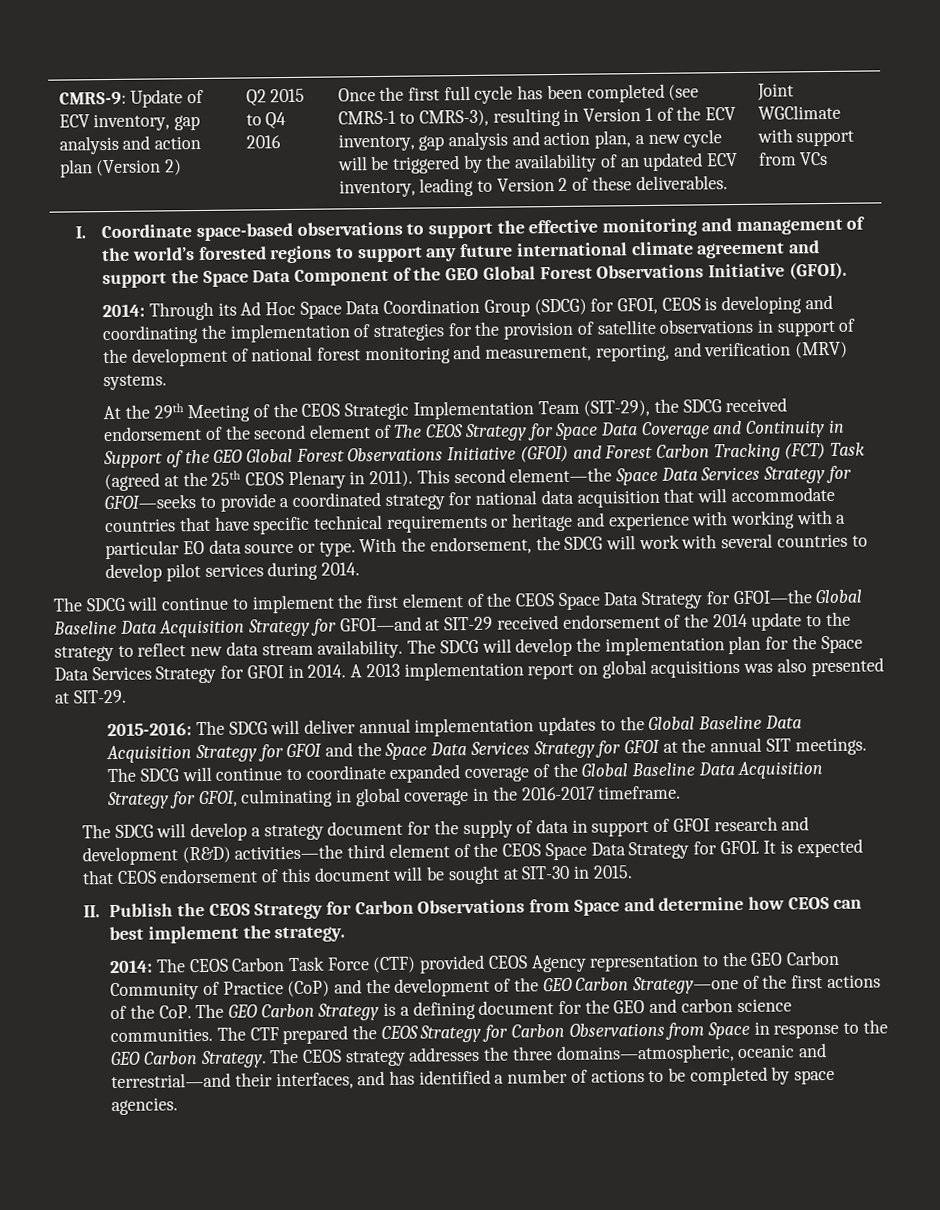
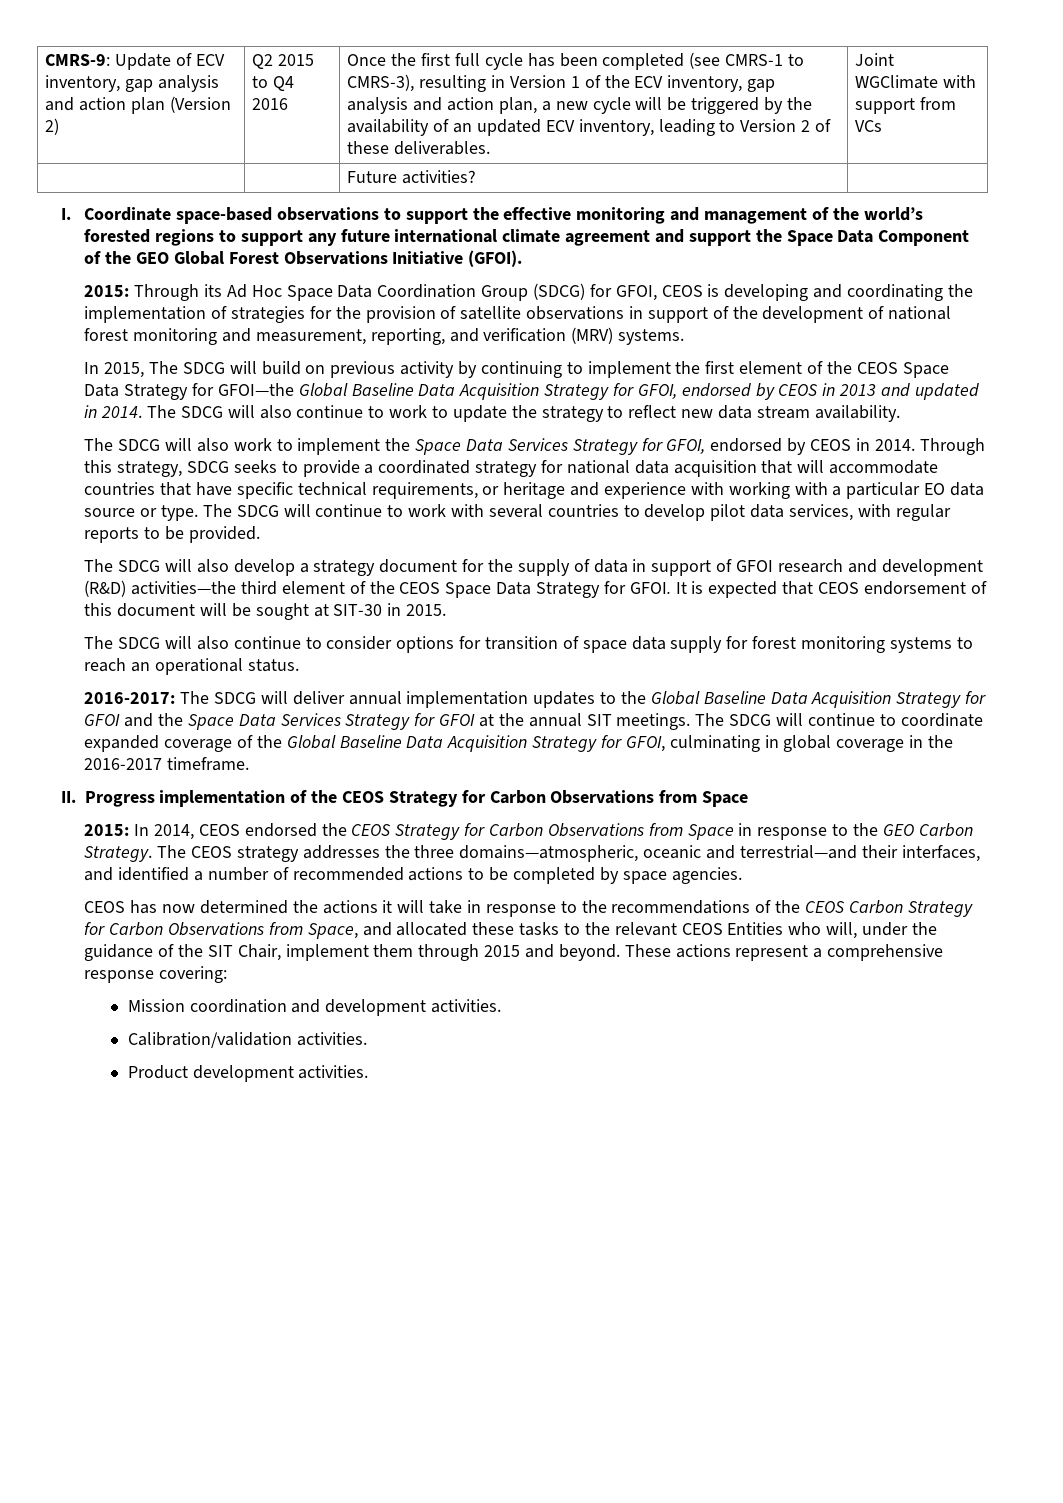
+ | | Future activities? |
- 2014: Through its Ad Hoc Space Data Coordination Group (SDCG) for GFOI, CEOS is developing and coordinating the implementation of strategies for the provision of satellite observations in support of the development of national forest monitoring and measurement, reporting, and verification (MRV) systems.
+ 2015: Through its Ad Hoc Space Data Coordination Group (SDCG) for GFOI, CEOS is developing and coordinating the implementation of strategies for the provision of satellite observations in support of the development of national forest monitoring and measurement, reporting, and verification (MRV) systems.
- At the 29th Meeting of the CEOS Strategic Implementation Team (SIT-29), the SDCG received endorsement of the second element of The CEOS Strategy for Space Data Coverage and Continuity in Support of the GEO Global Forest Observations Initiative (GFOI) and Forest Carbon Tracking (FCT) Task (agreed at the 25th CEOS Plenary in 2011). This second element—the Space Data Services Strategy for GFOI—seeks to provide a coordinated strategy for national data acquisition that will accommodate countries that have specific technical requirements or heritage and experience with working with a particular EO data source or type. With the endorsement, the SDCG will work with several countries to develop pilot services during 2014.
- The SDCG will continue to implement the first element of the CEOS Space Data Strategy for GFOI—the Global Baseline Data Acquisition Strategy for GFOI—and at SIT-29 received endorsement of the 2014 update to the strategy to reflect new data stream availability. The SDCG will develop the implementation plan for the Space Data Services Strategy for GFOI in 2014. A 2013 implementation report on global acquisitions was also presented at SIT-29.
- 2015-2016: The SDCG will deliver annual implementation updates to the Global Baseline Data Acquisition Strategy for GFOI and the Space Data Services Strategy for GFOI at the annual SIT meetings.
+ In 2015, The SDCG will build on previous activity by continuing to implement the first element of the CEOS Space Data Strategy for GFOI—the Global Baseline Data Acquisition Strategy for GFOI, endorsed by CEOS in 2013 and updated in 2014. The SDCG will also continue to work to update the strategy to reflect new data stream availability.
+ The SDCG will also work to implement the Space Data Services Strategy for GFOI, endorsed by CEOS in 2014. Through this strategy, SDCG seeks to provide a coordinated strategy for national data acquisition that will accommodate countries that have specific technical requirements, or heritage and experience with working with a particular EO data source or type. The SDCG will continue to work with several countries to develop pilot data services, with regular reports to be provided.
+ The SDCG will also develop a strategy document for the supply of data in support of GFOI research and development (R&D) activities—the third element of the CEOS Space Data Strategy for GFOI. It is expected that CEOS endorsement of this document will be sought at SIT-30 in 2015.
+ The SDCG will also continue to consider options for transition of space data supply for forest monitoring systems to reach an operational status.
+ 2016-2017: The SDCG will deliver annual implementation updates to the Global Baseline Data Acquisition Strategy for GFOI and the Space Data Services Strategy for GFOI at the annual SIT meetings.
- The SDCG will develop a strategy document for the supply of data in support of GFOI research and development (R&D) activities—the third element of the CEOS Space Data Strategy for GFOI. It is expected that CEOS endorsement of this document will be sought at SIT-30 in 2015.
- II. Publish the CEOS Strategy for Carbon Observations from Space and determine how CEOS can best implement the strategy.
- 2014: The CEOS Carbon Task Force (CTF) provided CEOS Agency representation to the GEO Carbon Community of Practice (CoP) and the development of the GEO Carbon Strategy—one of the first actions of the CoP. The GEO Carbon Strategy is a defining document for the GEO and carbon science communities. The CTF prepared the CEOS Strategy for Carbon Observations from Space in response to the GEO Carbon Strategy.
+ II. Progress implementation of the CEOS Strategy for Carbon Observations from Space
+ 2015: In 2014, CEOS endorsed the CEOS Strategy for Carbon Observations from Space in response to the GEO Carbon Strategy.
- The CEOS strategy addresses the three domains—atmospheric, oceanic and terrestrial—and their interfaces, and has identified a number of actions to be completed by space agencies.
+ The CEOS strategy addresses the three domains—atmospheric, oceanic and terrestrial—and their interfaces, and identified a number of recommended actions to be completed by space agencies.
+ CEOS has now determined the actions it will take in response to the recommendations of the CEOS Carbon Strategy for Carbon Observations from Space, and allocated these tasks to the relevant CEOS Entities who will, under the guidance of the SIT Chair, implement them through 2015 and beyond. These actions represent a comprehensive response covering:
+ Mission coordination and development activities.
+ Calibration/validation activities.
+ Product development activities.

